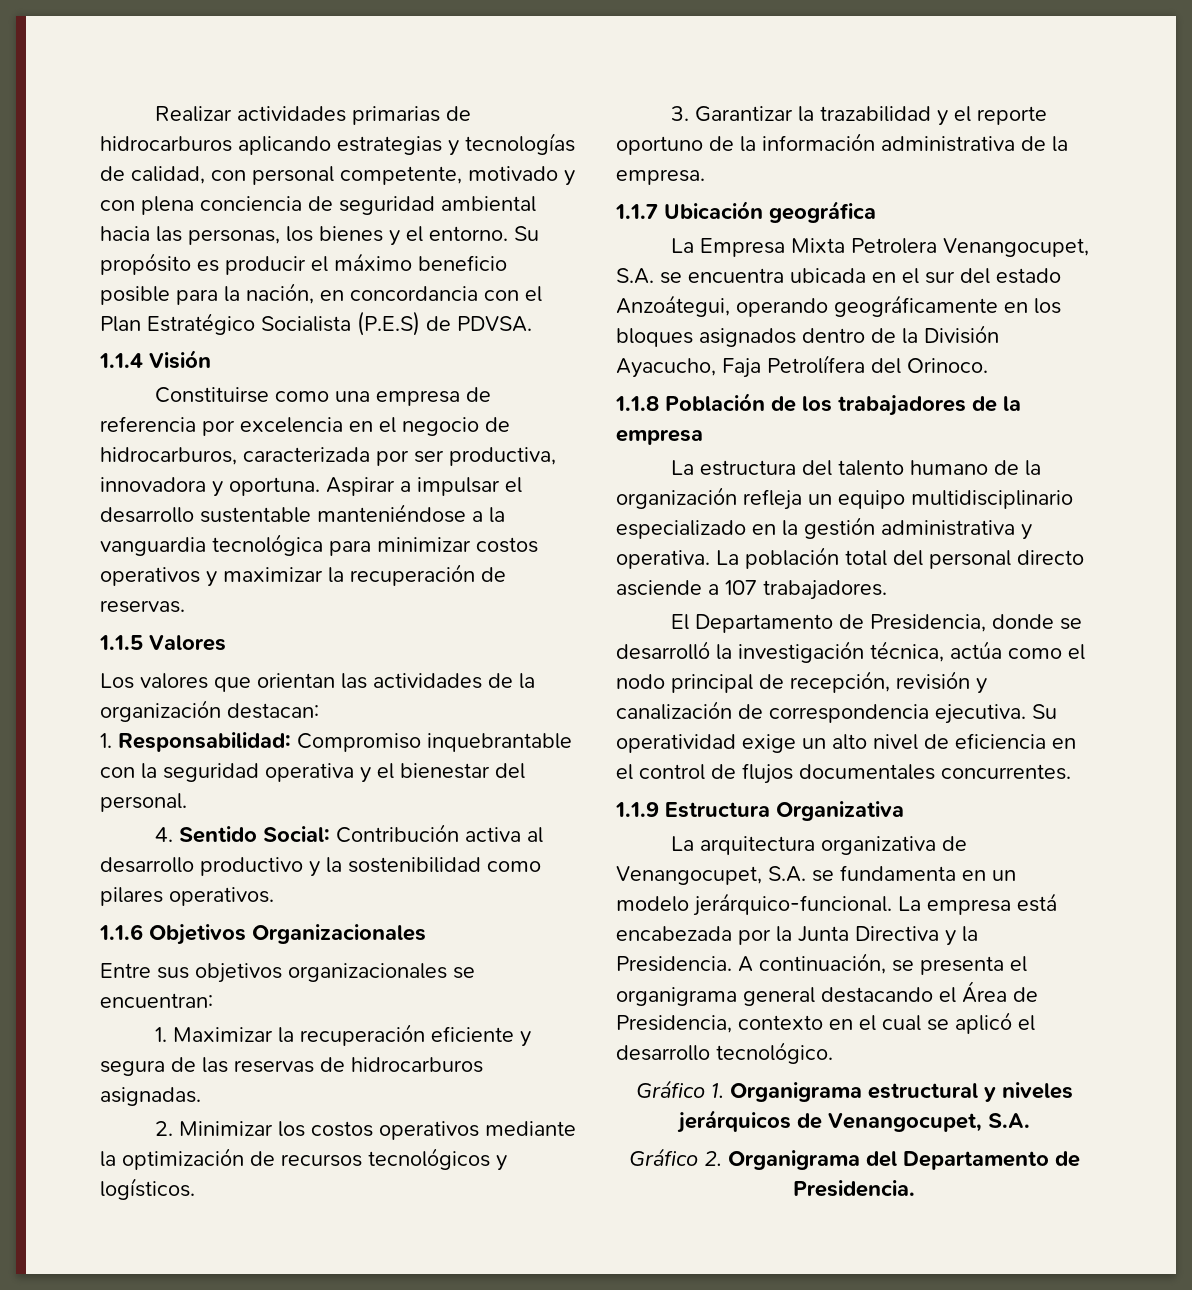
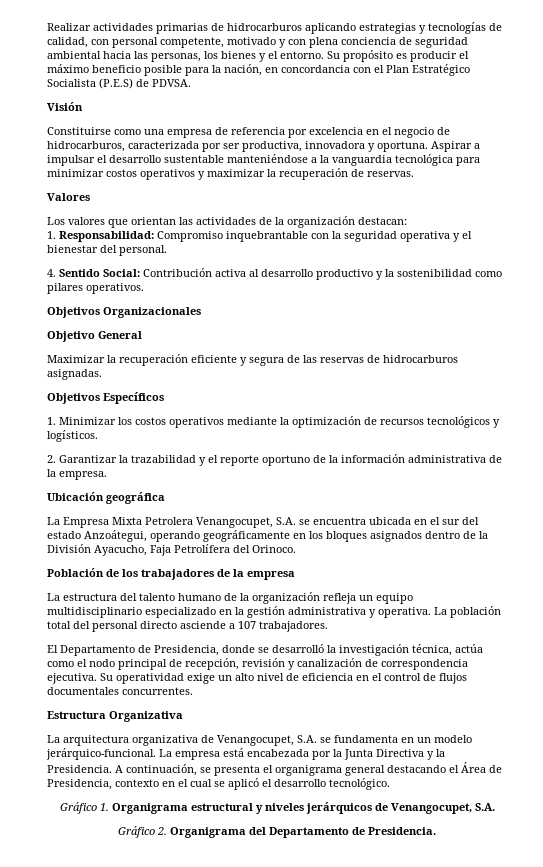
- 1.1.4 Visión
+ Visión
- 1.1.5 Valores
+ Valores
- 1.1.6 Objetivos Organizacionales
+ Objetivos Organizacionales
- Entre sus objetivos organizacionales se encuentran:
- 1. Maximizar la recuperación eficiente y segura de las reservas de hidrocarburos asignadas.
+ Objetivo General
+ Maximizar la recuperación eficiente y segura de las reservas de hidrocarburos asignadas.
- 2. Minimizar los costos operativos mediante la optimización de recursos tecnológicos y logísticos.
+ Objetivos Específicos
+ 1. Minimizar los costos operativos mediante la optimización de recursos tecnológicos y logísticos.
- 3. Garantizar la trazabilidad y el reporte oportuno de la información administrativa de la empresa.
+ 2. Garantizar la trazabilidad y el reporte oportuno de la información administrativa de la empresa.
- 1.1.7 Ubicación geográfica
+ Ubicación geográfica
- 1.1.8 Población de los trabajadores de la empresa
+ Población de los trabajadores de la empresa
- 1.1.9 Estructura Organizativa
+ Estructura Organizativa

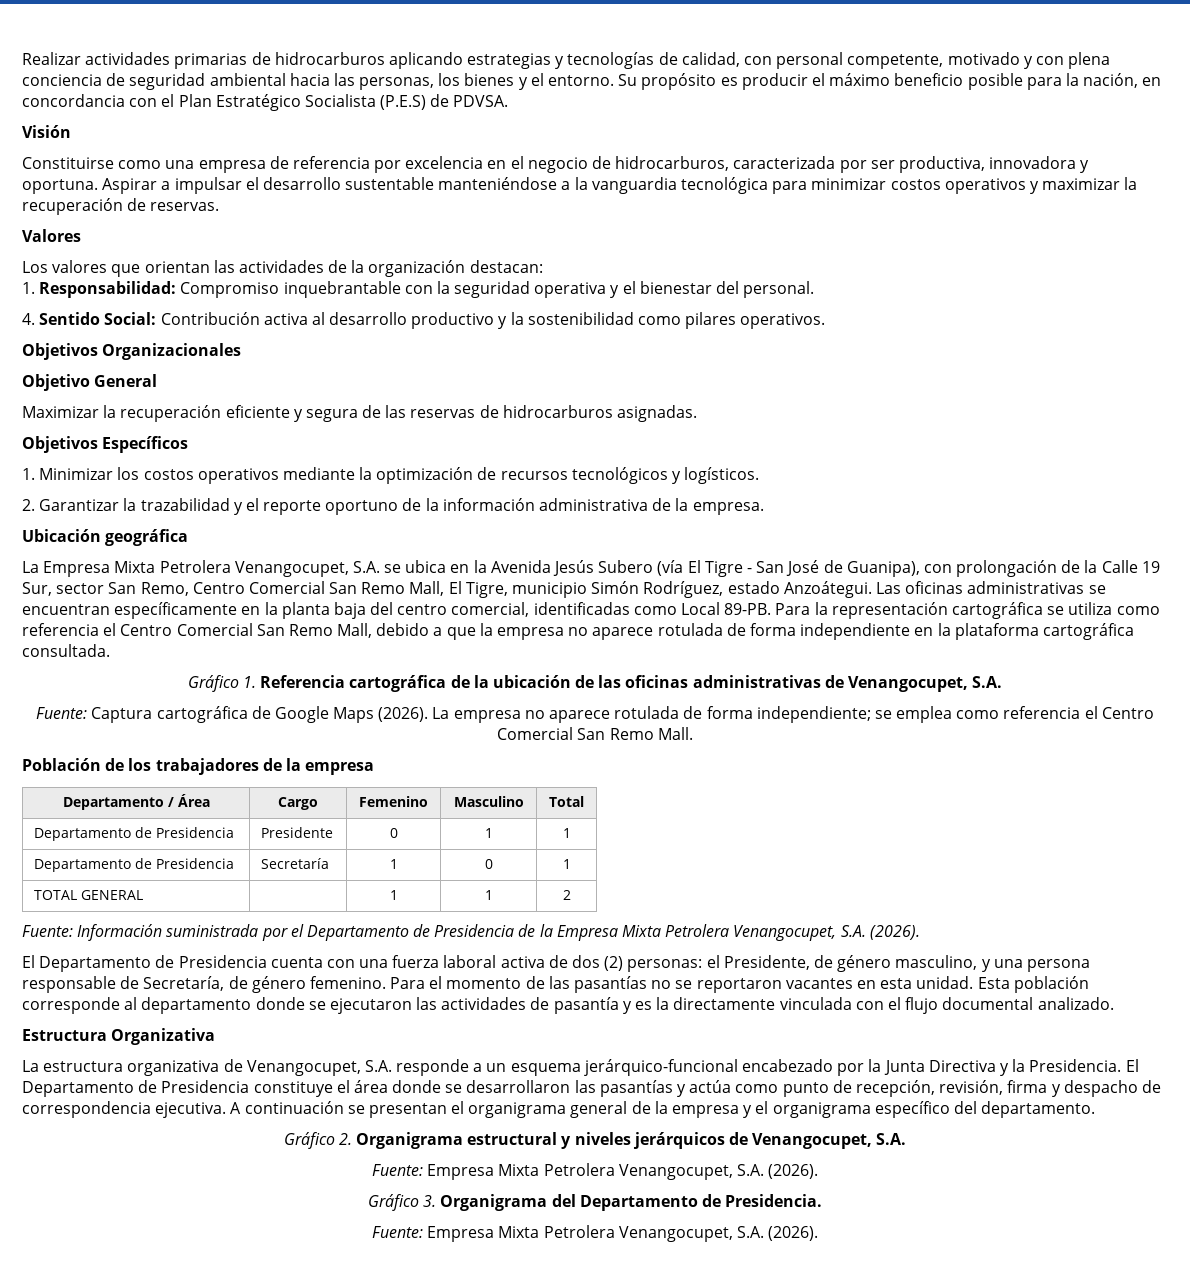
- La Empresa Mixta Petrolera Venangocupet, S.A. se encuentra ubicada en el sur del estado Anzoátegui, operando geográficamente en los bloques asignados dentro de la División Ayacucho, Faja Petrolífera del Orinoco.
+ La Empresa Mixta Petrolera Venangocupet, S.A. se ubica en la Avenida Jesús Subero (vía El Tigre - San José de Guanipa), con prolongación de la Calle 19 Sur, sector San Remo, Centro Comercial San Remo Mall, El Tigre, municipio Simón Rodríguez, estado Anzoátegui. Las oficinas administrativas se encuentran específicamente en la planta baja del centro comercial, identificadas como Local 89-PB. Para la representación cartográfica se utiliza como referencia el Centro Comercial San Remo Mall, debido a que la empresa no aparece rotulada de forma independiente en la plataforma cartográfica consultada.
+ Gráfico 1. Referencia cartográfica de la ubicación de las oficinas administrativas de Venangocupet, S.A.
+ Fuente: Captura cartográfica de Google Maps (2026). La empresa no aparece rotulada de forma independiente; se emplea como referencia el Centro Comercial San Remo Mall.
- La estructura del talento humano de la organización refleja un equipo multidisciplinario especializado en la gestión administrativa y operativa. La población total del personal directo asciende a 107 trabajadores.
- El Departamento de Presidencia, donde se desarrolló la investigación técnica, actúa como el nodo principal de recepción, revisión y canalización de correspondencia ejecutiva. Su operatividad exige un alto nivel de eficiencia en el control de flujos documentales concurrentes.
+ Departamento / Área | Cargo | Femenino | Masculino | Total
+ Departamento de Presidencia | Presidente | 0 | 1 | 1
+ Departamento de Presidencia | Secretaría | 1 | 0 | 1
+ TOTAL GENERAL | | 1 | 1 | 2
+ Fuente: Información suministrada por el Departamento de Presidencia de la Empresa Mixta Petrolera Venangocupet, S.A. (2026).
+ El Departamento de Presidencia cuenta con una fuerza laboral activa de dos (2) personas: el Presidente, de género masculino, y una persona responsable de Secretaría, de género femenino. Para el momento de las pasantías no se reportaron vacantes en esta unidad. Esta población corresponde al departamento donde se ejecutaron las actividades de pasantía y es la directamente vinculada con el flujo documental analizado.
- La arquitectura organizativa de Venangocupet, S.A. se fundamenta en un modelo jerárquico-funcional. La empresa está encabezada por la Junta Directiva y la Presidencia.
+ La estructura organizativa de Venangocupet, S.A. responde a un esquema jerárquico-funcional encabezado por la Junta Directiva y la Presidencia.
- A continuación, se presenta el organigrama general destacando el Área de Presidencia, contexto en el cual se aplicó el desarrollo tecnológico.
- Gráfico 1. Organigrama estructural y niveles jerárquicos de Venangocupet, S.A.
- Gráfico 2. Organigrama del Departamento de Presidencia.
+ El Departamento de Presidencia constituye el área donde se desarrollaron las pasantías y actúa como punto de recepción, revisión, firma y despacho de correspondencia ejecutiva. A continuación se presentan el organigrama general de la empresa y el organigrama específico del departamento.
+ Gráfico 2. Organigrama estructural y niveles jerárquicos de Venangocupet, S.A.
+ Fuente: Empresa Mixta Petrolera Venangocupet, S.A. (2026).
+ Gráfico 3. Organigrama del Departamento de Presidencia.
+ Fuente: Empresa Mixta Petrolera Venangocupet, S.A. (2026).

